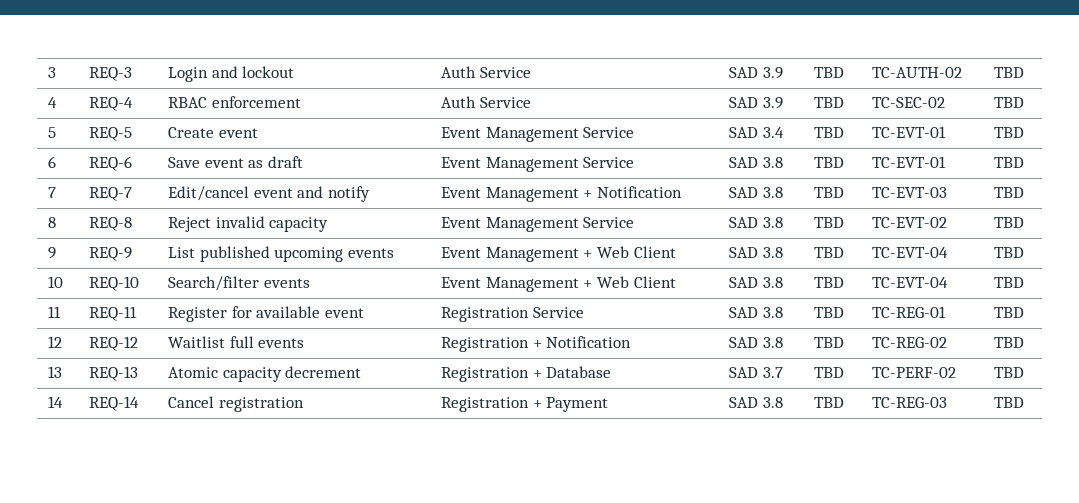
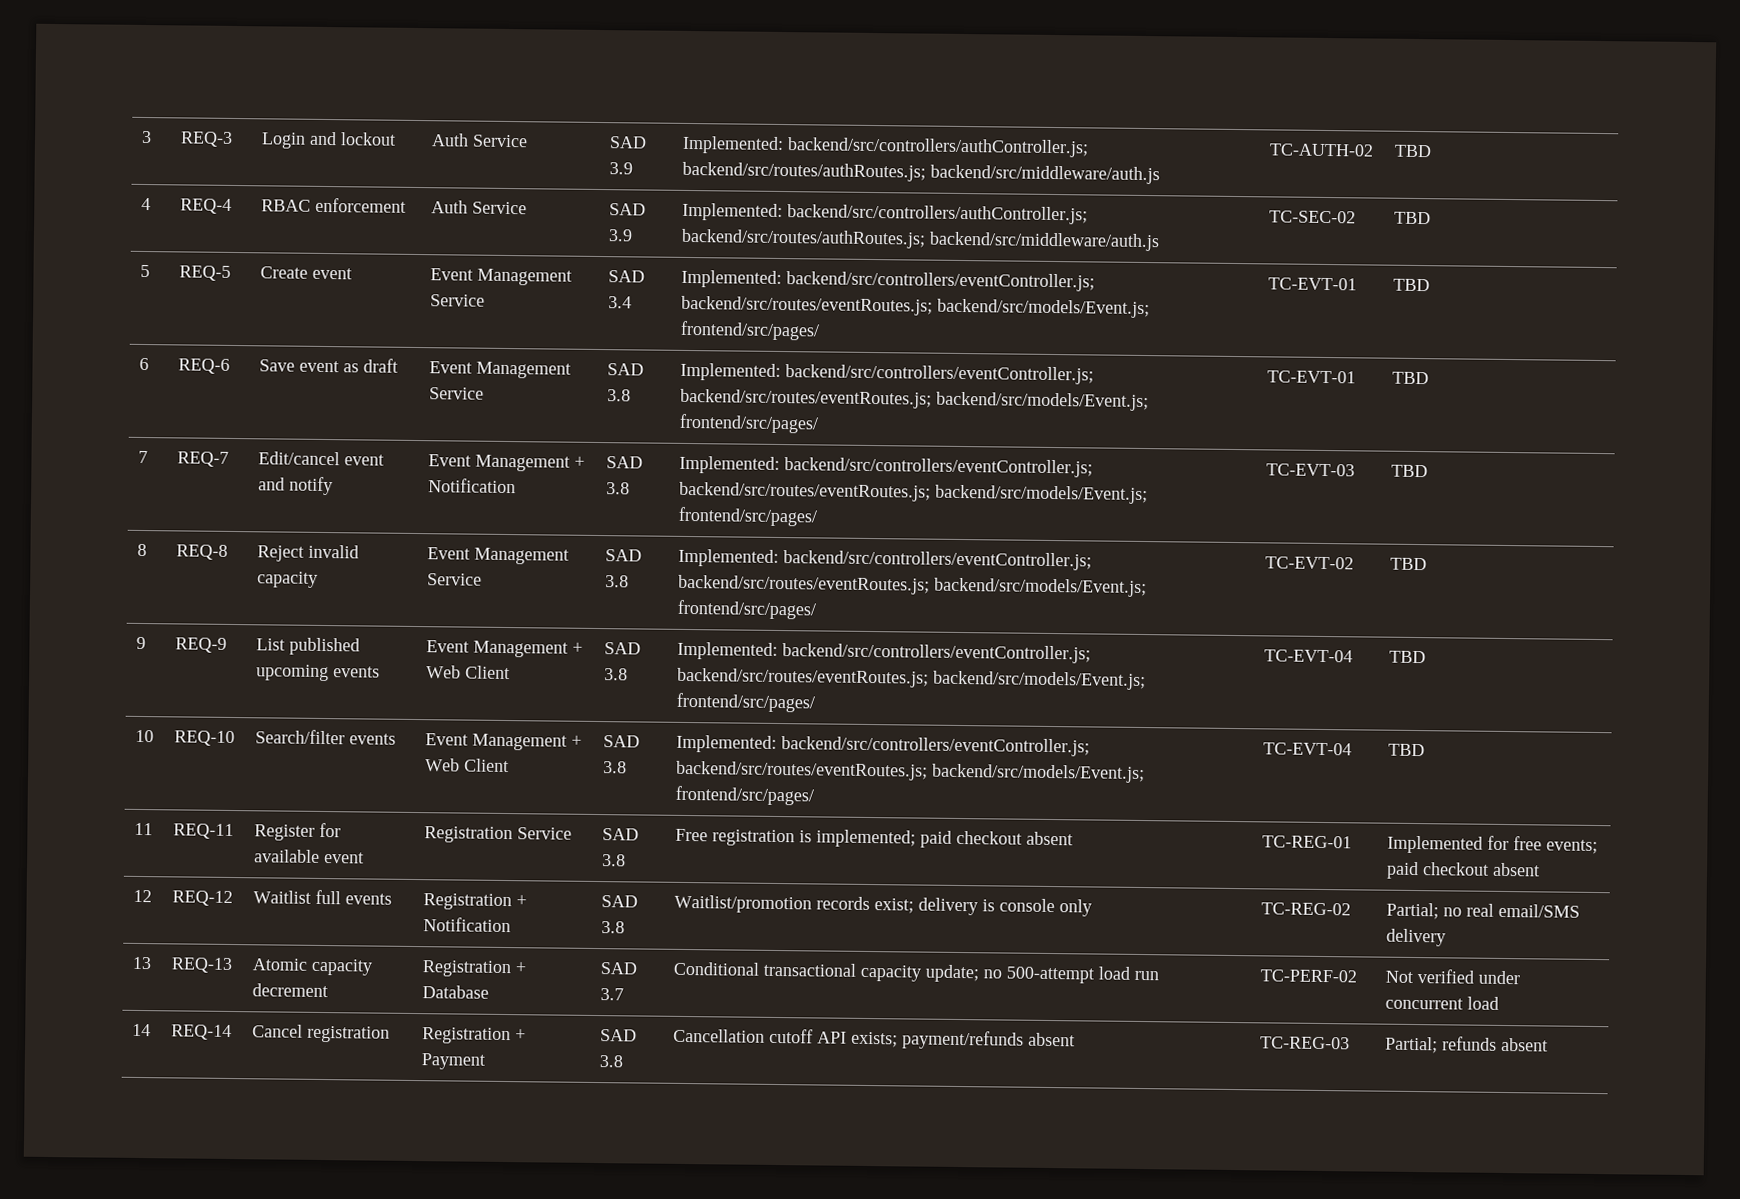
- 3 | REQ-3 | Login and lockout | Auth Service | SAD 3.9 | TBD | TC-AUTH-02 | TBD
+ 3 | REQ-3 | Login and lockout | Auth Service | SAD 3.9 | Implemented: backend/src/controllers/authController.js; backend/src/routes/authRoutes.js; backend/src/middleware/auth.js | TC-AUTH-02 | TBD
- 4 | REQ-4 | RBAC enforcement | Auth Service | SAD 3.9 | TBD | TC-SEC-02 | TBD
+ 4 | REQ-4 | RBAC enforcement | Auth Service | SAD 3.9 | Implemented: backend/src/controllers/authController.js; backend/src/routes/authRoutes.js; backend/src/middleware/auth.js | TC-SEC-02 | TBD
- 5 | REQ-5 | Create event | Event Management Service | SAD 3.4 | TBD | TC-EVT-01 | TBD
+ 5 | REQ-5 | Create event | Event Management Service | SAD 3.4 | Implemented: backend/src/controllers/eventController.js; backend/src/routes/eventRoutes.js; backend/src/models/Event.js; frontend/src/pages/ | TC-EVT-01 | TBD
- 6 | REQ-6 | Save event as draft | Event Management Service | SAD 3.8 | TBD | TC-EVT-01 | TBD
+ 6 | REQ-6 | Save event as draft | Event Management Service | SAD 3.8 | Implemented: backend/src/controllers/eventController.js; backend/src/routes/eventRoutes.js; backend/src/models/Event.js; frontend/src/pages/ | TC-EVT-01 | TBD
- 7 | REQ-7 | Edit/cancel event and notify | Event Management + Notification | SAD 3.8 | TBD | TC-EVT-03 | TBD
+ 7 | REQ-7 | Edit/cancel event and notify | Event Management + Notification | SAD 3.8 | Implemented: backend/src/controllers/eventController.js; backend/src/routes/eventRoutes.js; backend/src/models/Event.js; frontend/src/pages/ | TC-EVT-03 | TBD
- 8 | REQ-8 | Reject invalid capacity | Event Management Service | SAD 3.8 | TBD | TC-EVT-02 | TBD
+ 8 | REQ-8 | Reject invalid capacity | Event Management Service | SAD 3.8 | Implemented: backend/src/controllers/eventController.js; backend/src/routes/eventRoutes.js; backend/src/models/Event.js; frontend/src/pages/ | TC-EVT-02 | TBD
- 9 | REQ-9 | List published upcoming events | Event Management + Web Client | SAD 3.8 | TBD | TC-EVT-04 | TBD
+ 9 | REQ-9 | List published upcoming events | Event Management + Web Client | SAD 3.8 | Implemented: backend/src/controllers/eventController.js; backend/src/routes/eventRoutes.js; backend/src/models/Event.js; frontend/src/pages/ | TC-EVT-04 | TBD
- 10 | REQ-10 | Search/filter events | Event Management + Web Client | SAD 3.8 | TBD | TC-EVT-04 | TBD
+ 10 | REQ-10 | Search/filter events | Event Management + Web Client | SAD 3.8 | Implemented: backend/src/controllers/eventController.js; backend/src/routes/eventRoutes.js; backend/src/models/Event.js; frontend/src/pages/ | TC-EVT-04 | TBD
- 11 | REQ-11 | Register for available event | Registration Service | SAD 3.8 | TBD | TC-REG-01 | TBD
+ 11 | REQ-11 | Register for available event | Registration Service | SAD 3.8 | Free registration is implemented; paid checkout absent | TC-REG-01 | Implemented for free events; paid checkout absent
- 12 | REQ-12 | Waitlist full events | Registration + Notification | SAD 3.8 | TBD | TC-REG-02 | TBD
+ 12 | REQ-12 | Waitlist full events | Registration + Notification | SAD 3.8 | Waitlist/promotion records exist; delivery is console only | TC-REG-02 | Partial; no real email/SMS delivery
- 13 | REQ-13 | Atomic capacity decrement | Registration + Database | SAD 3.7 | TBD | TC-PERF-02 | TBD
+ 13 | REQ-13 | Atomic capacity decrement | Registration + Database | SAD 3.7 | Conditional transactional capacity update; no 500-attempt load run | TC-PERF-02 | Not verified under concurrent load
- 14 | REQ-14 | Cancel registration | Registration + Payment | SAD 3.8 | TBD | TC-REG-03 | TBD
+ 14 | REQ-14 | Cancel registration | Registration + Payment | SAD 3.8 | Cancellation cutoff API exists; payment/refunds absent | TC-REG-03 | Partial; refunds absent

